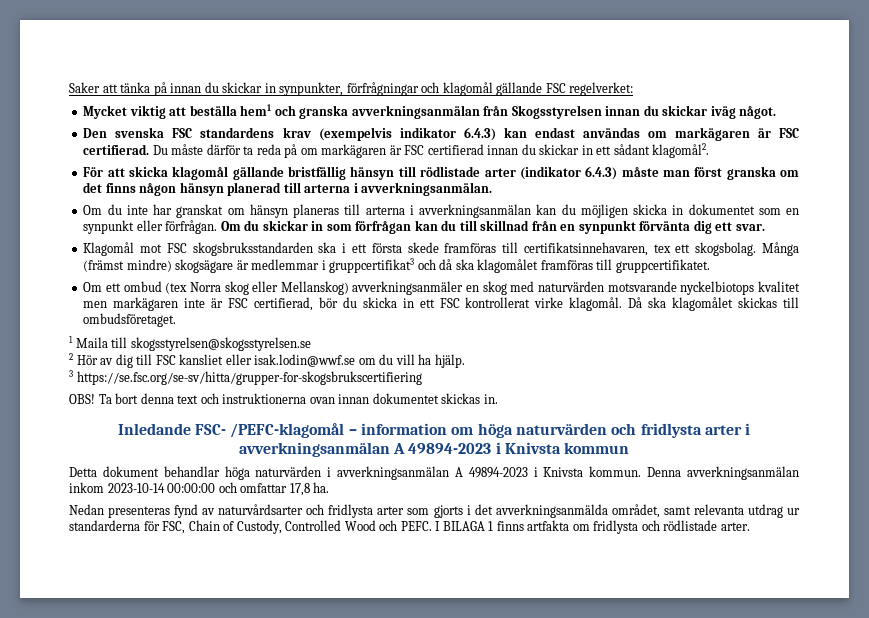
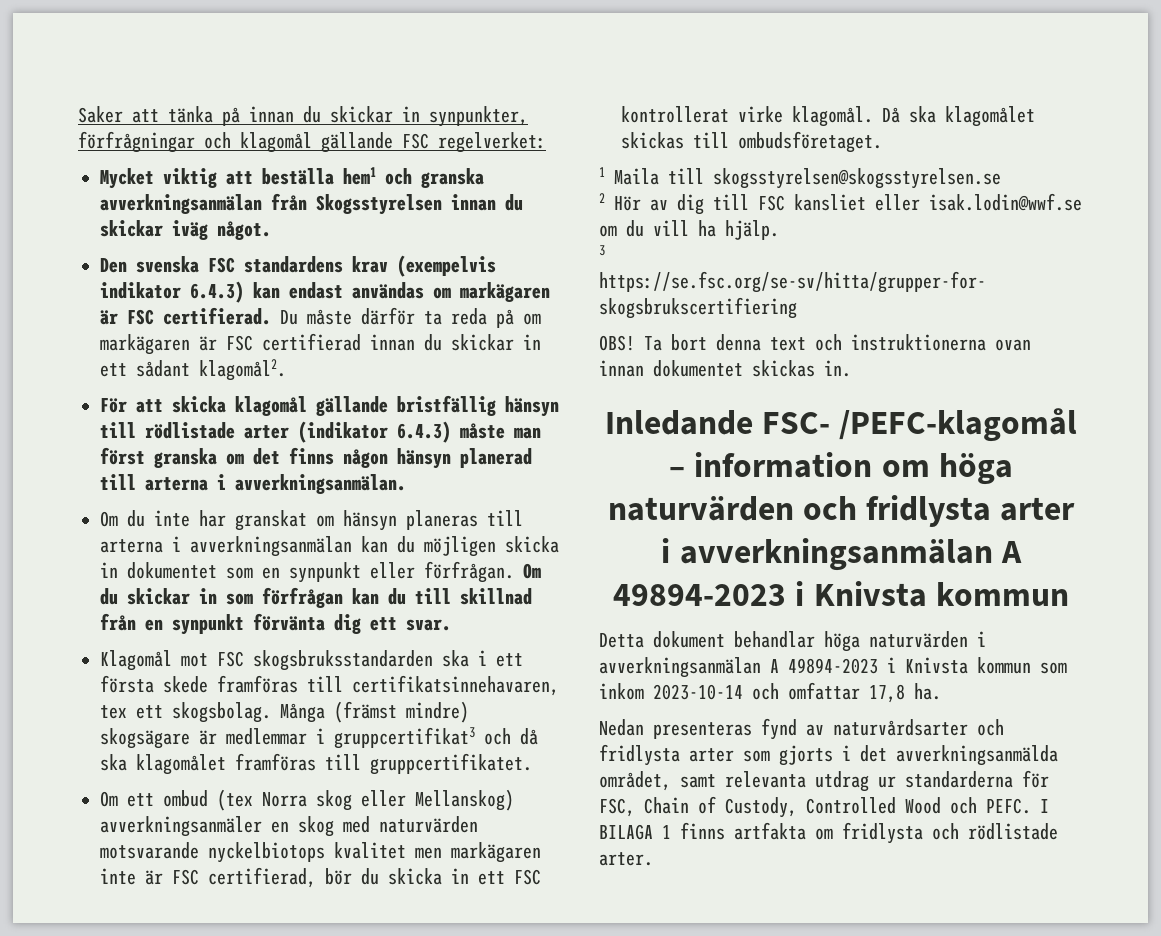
- Detta dokument behandlar höga naturvärden i avverkningsanmälan A 49894-2023 i Knivsta kommun. Denna avverkningsanmälan inkom 2023-10-14 00:00:00 och omfattar 17,8 ha.
+ Detta dokument behandlar höga naturvärden i avverkningsanmälan A 49894-2023 i Knivsta kommun som inkom 2023-10-14 och omfattar 17,8 ha.

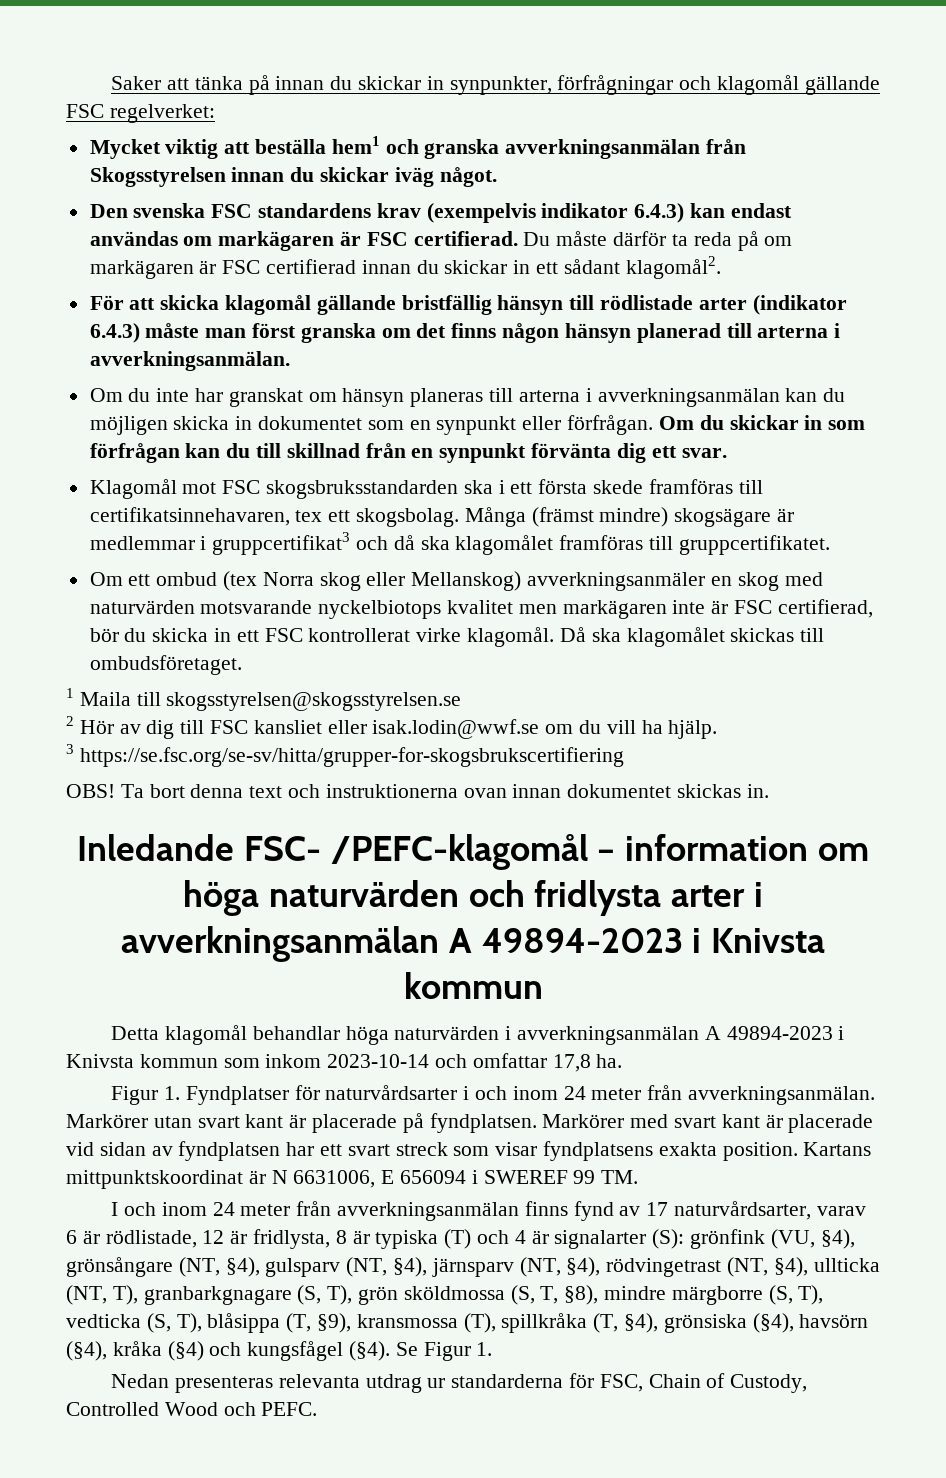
- Detta dokument behandlar höga naturvärden i avverkningsanmälan A 49894-2023 i Knivsta kommun som inkom 2023-10-14 och omfattar 17,8 ha.
+ Detta klagomål behandlar höga naturvärden i avverkningsanmälan A 49894-2023 i Knivsta kommun som inkom 2023-10-14 och omfattar 17,8 ha.
- Nedan presenteras fynd av naturvårdsarter och fridlysta arter som gjorts i det avverkningsanmälda området, samt relevanta utdrag ur standarderna för FSC, Chain of Custody, Controlled Wood och PEFC. I BILAGA 1 finns artfakta om fridlysta och rödlistade arter.
+ Figur 1. Fyndplatser för naturvårdsarter i och inom 24 meter från avverkningsanmälan. Markörer utan svart kant är placerade på fyndplatsen. Markörer med svart kant är placerade vid sidan av fyndplatsen har ett svart streck som visar fyndplatsens exakta position. Kartans mittpunktskoordinat är N 6631006, E 656094 i SWEREF 99 TM.
+ I och inom 24 meter från avverkningsanmälan finns fynd av 17 naturvårdsarter, varav 6 är rödlistade, 12 är fridlysta, 8 är typiska (T) och 4 är signalarter (S): grönfink (VU, §4), grönsångare (NT, §4), gulsparv (NT, §4), järnsparv (NT, §4), rödvingetrast (NT, §4), ullticka (NT, T), granbarkgnagare (S, T), grön sköldmossa (S, T, §8), mindre märgborre (S, T), vedticka (S, T), blåsippa (T, §9), kransmossa (T), spillkråka (T, §4), grönsiska (§4), havsörn (§4), kråka (§4) och kungsfågel (§4). Se Figur 1.
+ Nedan presenteras relevanta utdrag ur standarderna för FSC, Chain of Custody, Controlled Wood och PEFC.

